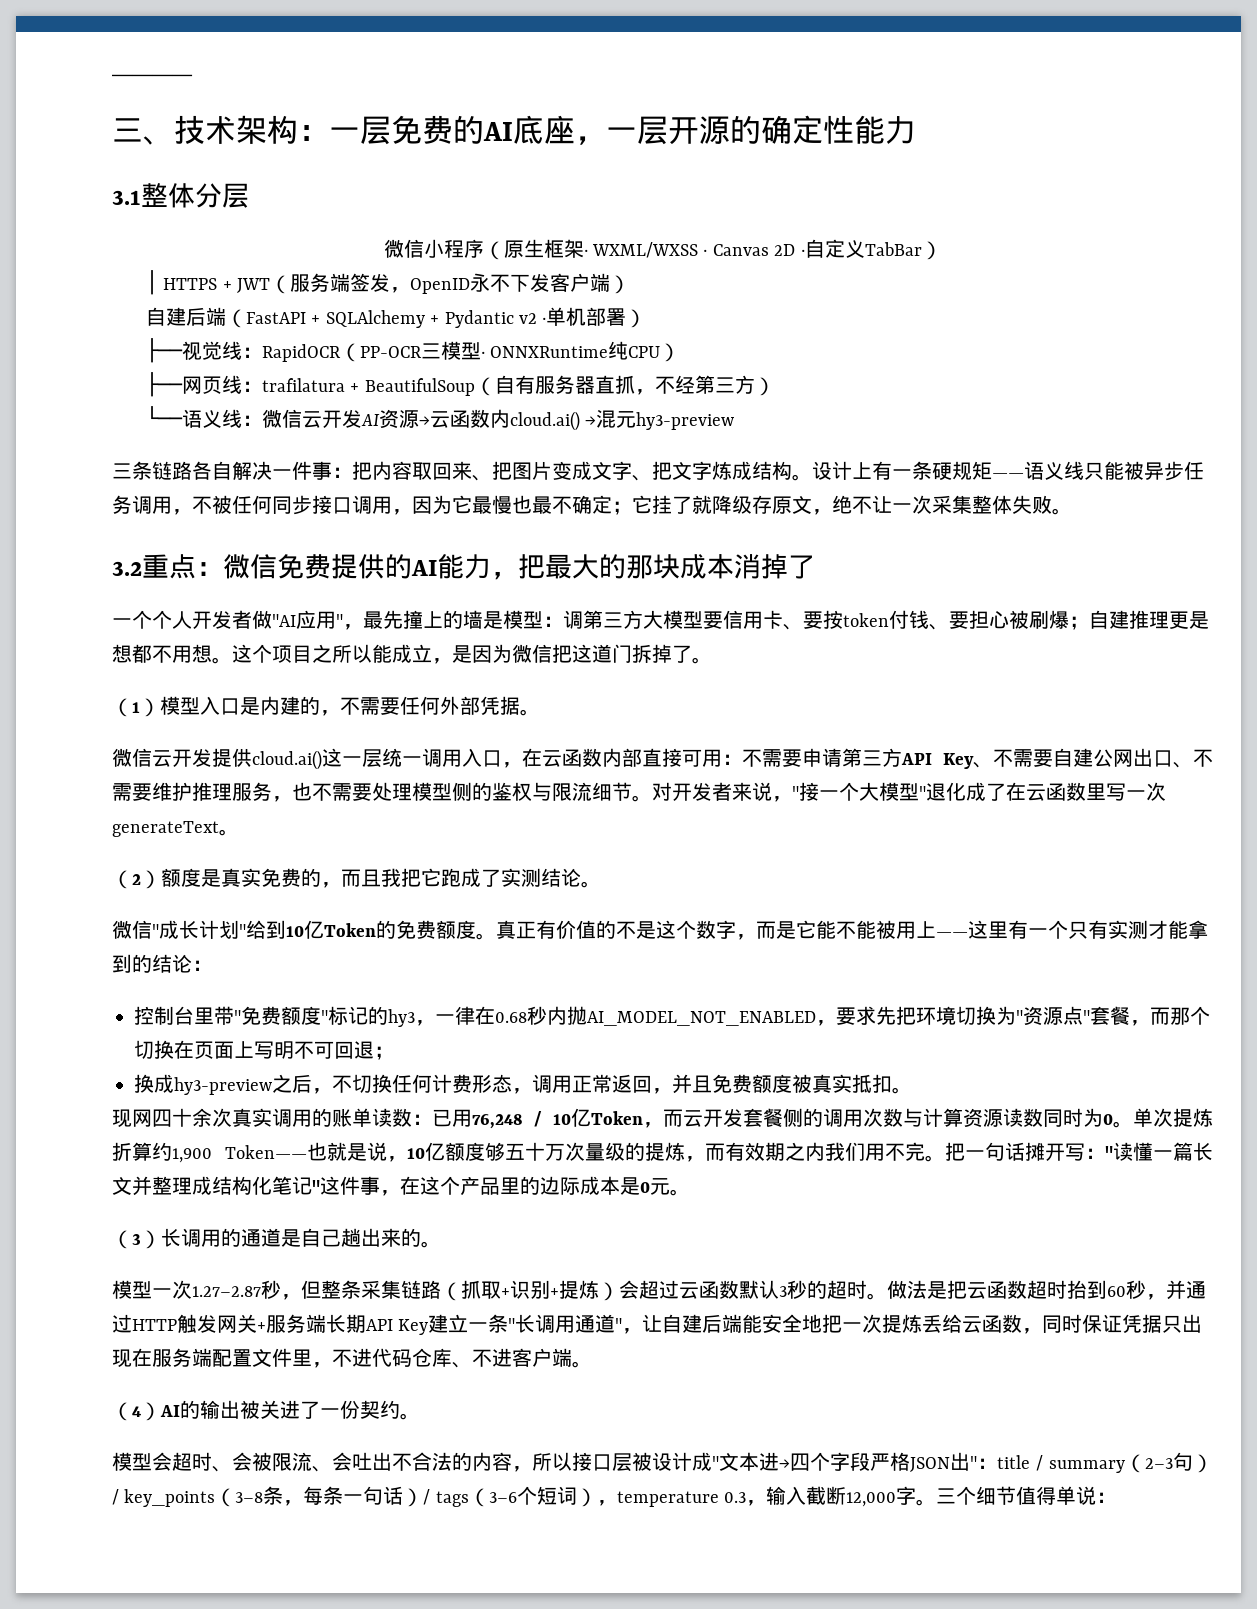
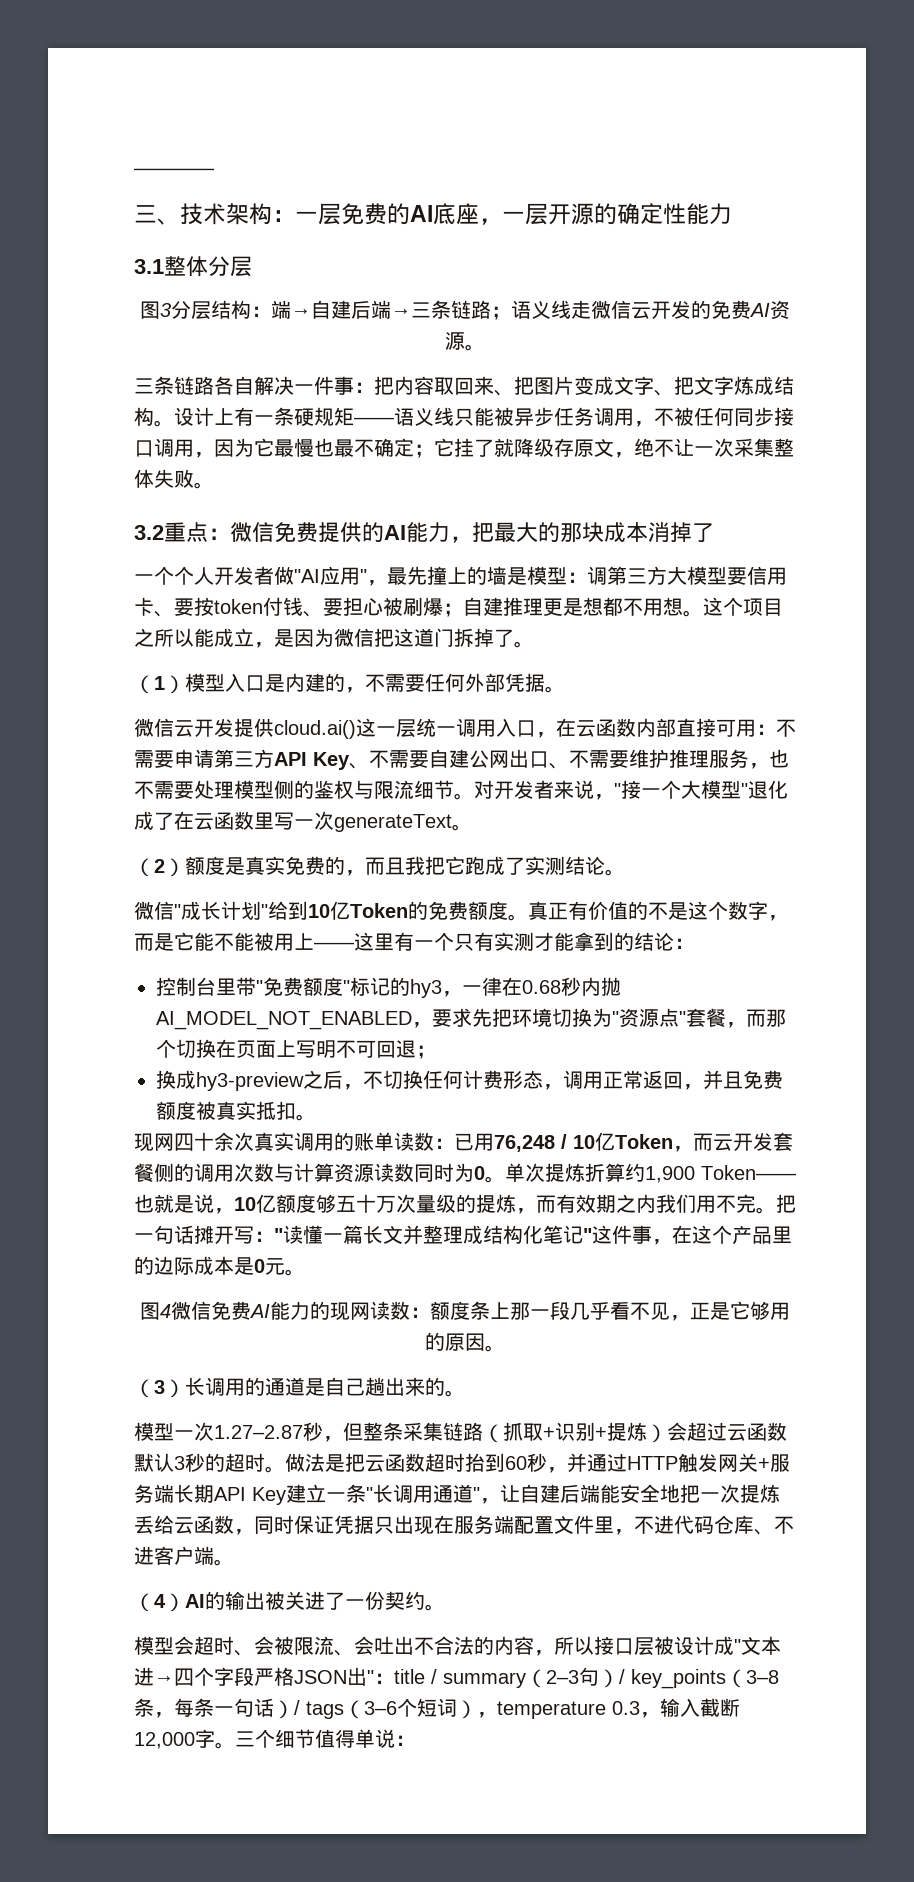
- 微信小程序（原生框架· WXML/WXSS · Canvas 2D ·自定义TabBar）
- │ HTTPS + JWT（服务端签发，OpenID永不下发客户端）
- 自建后端（FastAPI + SQLAlchemy + Pydantic v2 ·单机部署）
- ├──视觉线：RapidOCR（PP-OCR三模型· ONNXRuntime纯CPU）
- ├──网页线：trafilatura + BeautifulSoup（自有服务器直抓，不经第三方）
- └──语义线：微信云开发AI资源→云函数内cloud.ai() →混元hy3-preview
+ 图3分层结构：端→自建后端→三条链路；语义线走微信云开发的免费AI资源。
+ 图4微信免费AI能力的现网读数：额度条上那一段几乎看不见，正是它够用的原因。

